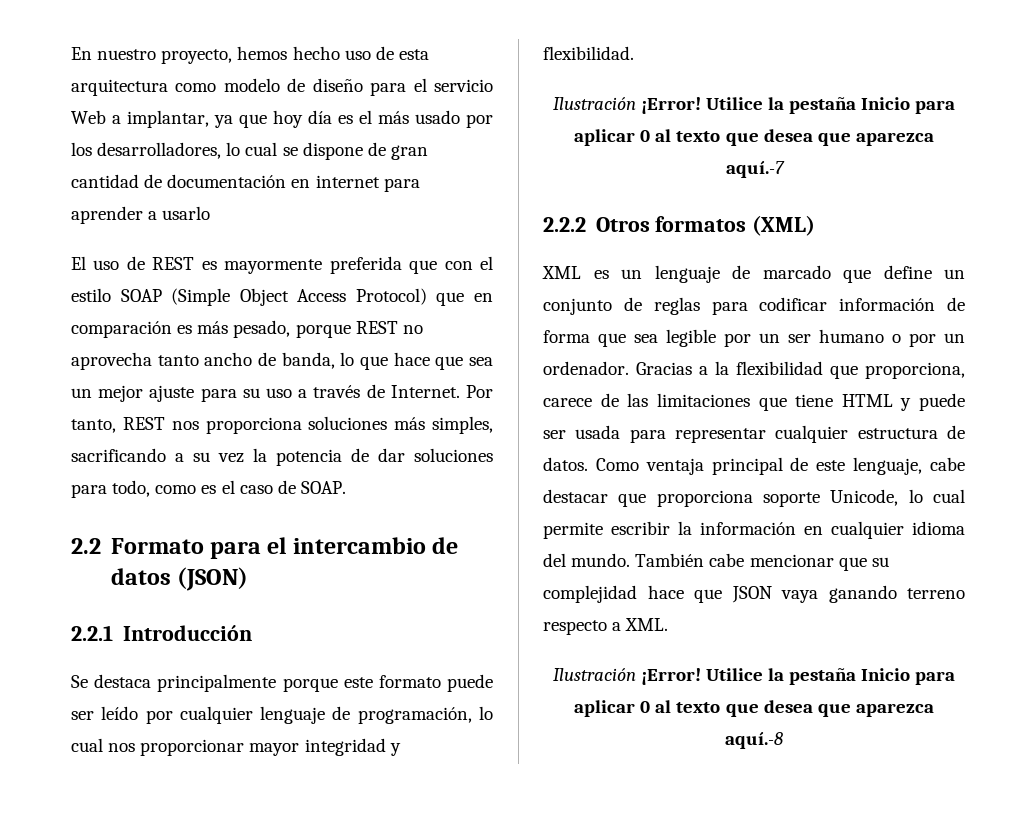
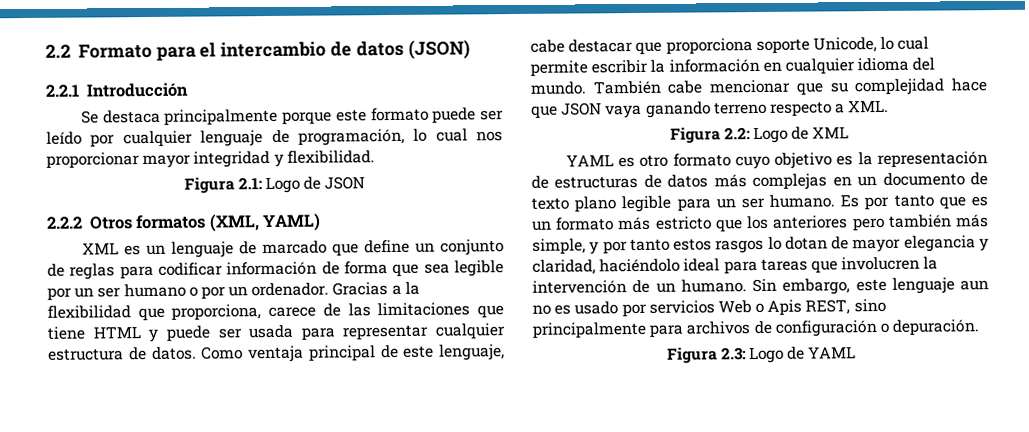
- En nuestro proyecto, hemos hecho uso de esta arquitectura como modelo de diseño para el servicio Web a implantar, ya que hoy día es el más usado por los desarrolladores, lo cual se dispone de gran cantidad de documentación en internet para aprender a usarlo
- El uso de REST es mayormente preferida que con el estilo SOAP (Simple Object Access Protocol) que en comparación es más pesado, porque REST no aprovecha tanto ancho de banda, lo que hace que sea un mejor ajuste para su uso a través de Internet. Por tanto, REST nos proporciona soluciones más simples, sacrificando a su vez la potencia de dar soluciones para todo, como es el caso de SOAP.
- Ilustración ¡Error! Utilice la pestaña Inicio para aplicar 0 al texto que desea que aparezca aquí.-7
+ Figura 2.1: Logo de JSON
- 2.2.2 Otros formatos (XML)
+ 2.2.2 Otros formatos (XML, YAML)
- Ilustración ¡Error! Utilice la pestaña Inicio para aplicar 0 al texto que desea que aparezca aquí.-8
+ Figura 2.2: Logo de XML
+ YAML es otro formato cuyo objetivo es la representación de estructuras de datos más complejas en un documento de texto plano legible para un ser humano. Es por tanto que es un formato más estricto que los anteriores pero también más simple, y por tanto estos rasgos lo dotan de mayor elegancia y claridad, haciéndolo ideal para tareas que involucren la intervención de un humano. Sin embargo, este lenguaje aun no es usado por servicios Web o Apis REST, sino principalmente para archivos de configuración o depuración.
+ Figura 2.3: Logo de YAML

